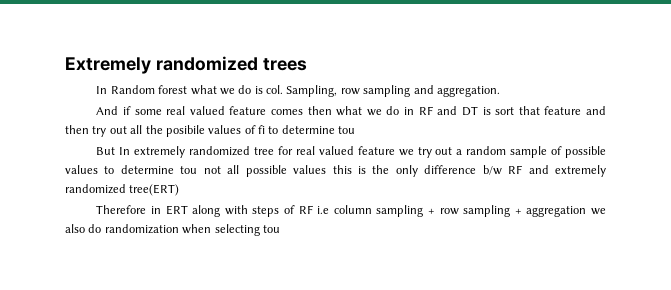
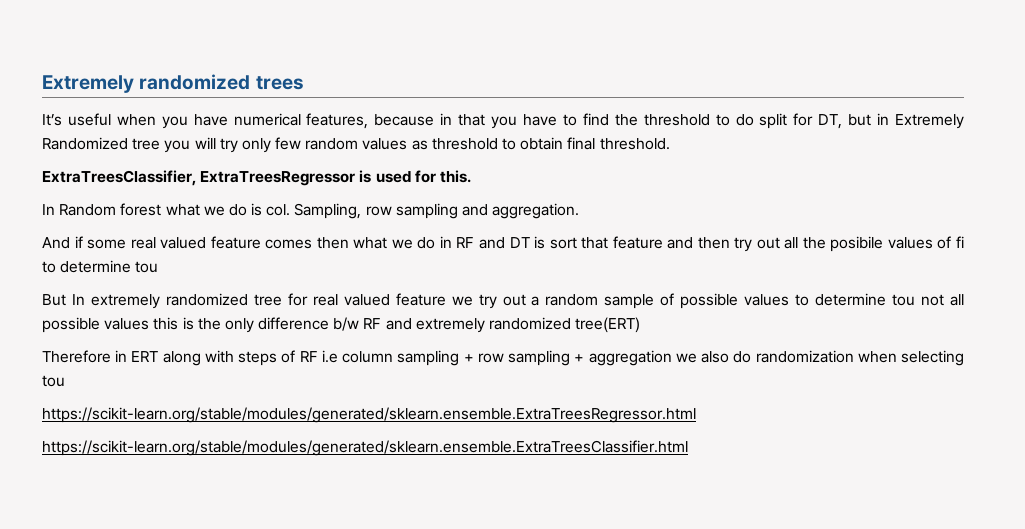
+ It’s useful when you have numerical features, because in that you have to find the threshold to do split for DT, but in Extremely Randomized tree you will try only few random values as threshold to obtain final threshold.
+ ExtraTreesClassifier, ExtraTreesRegressor is used for this.
+ https://scikit-learn.org/stable/modules/generated/sklearn.ensemble.ExtraTreesRegressor.html
+ https://scikit-learn.org/stable/modules/generated/sklearn.ensemble.ExtraTreesClassifier.html

